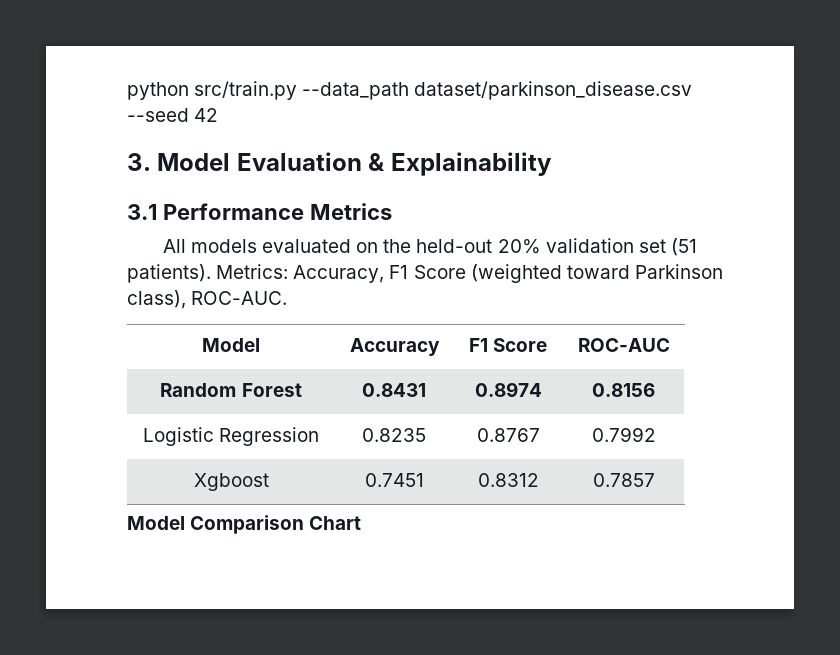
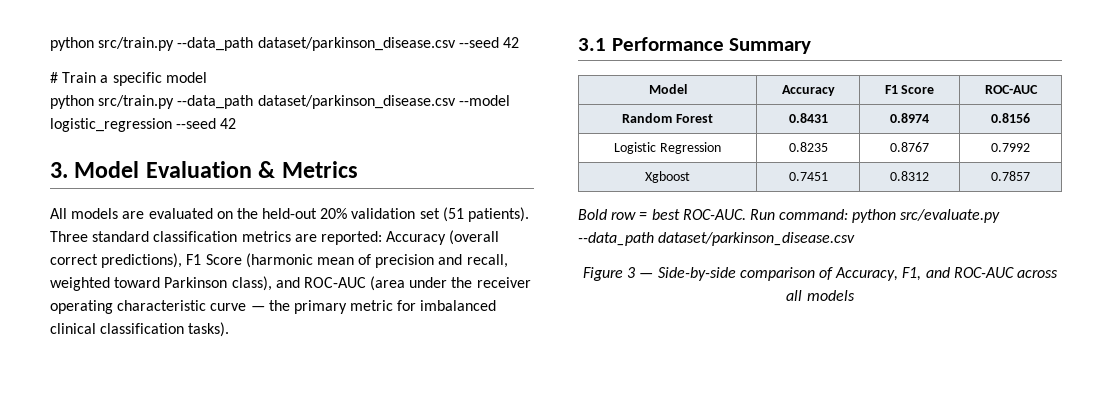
+ # Train a specific model
+ python src/train.py --data_path dataset/parkinson_disease.csv --model logistic_regression --seed 42
- 3. Model Evaluation & Explainability
- 3.1 Performance Metrics
+ 3. Model Evaluation & Metrics
- All models evaluated on the held-out 20% validation set (51 patients).
+ All models are evaluated on the held-out 20% validation set (51 patients).
- Metrics: Accuracy, F1 Score (weighted toward Parkinson class), ROC-AUC.
+ Three standard classification metrics are reported: Accuracy (overall correct predictions), F1 Score (harmonic mean of precision and recall, weighted toward Parkinson class), and ROC-AUC (area under the receiver operating characteristic curve — the primary metric for imbalanced clinical classification tasks).
+ 3.1 Performance Summary
- Model Comparison Chart
+ Bold row = best ROC-AUC. Run command: python src/evaluate.py --data_path dataset/parkinson_disease.csv
+ Figure 3 — Side-by-side comparison of Accuracy, F1, and ROC-AUC across all models

